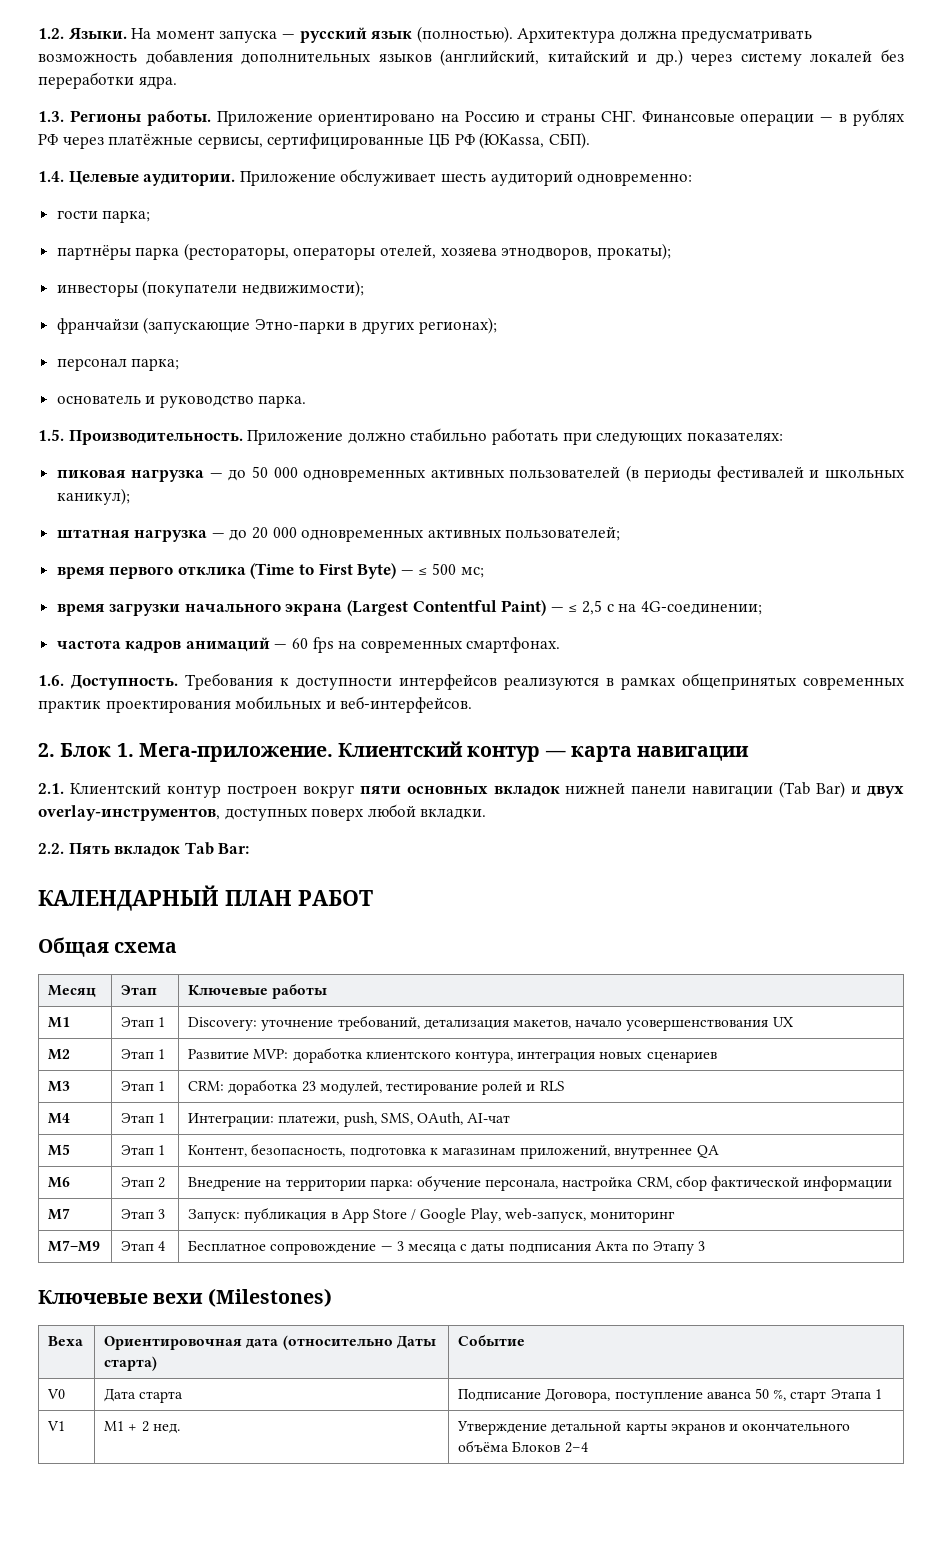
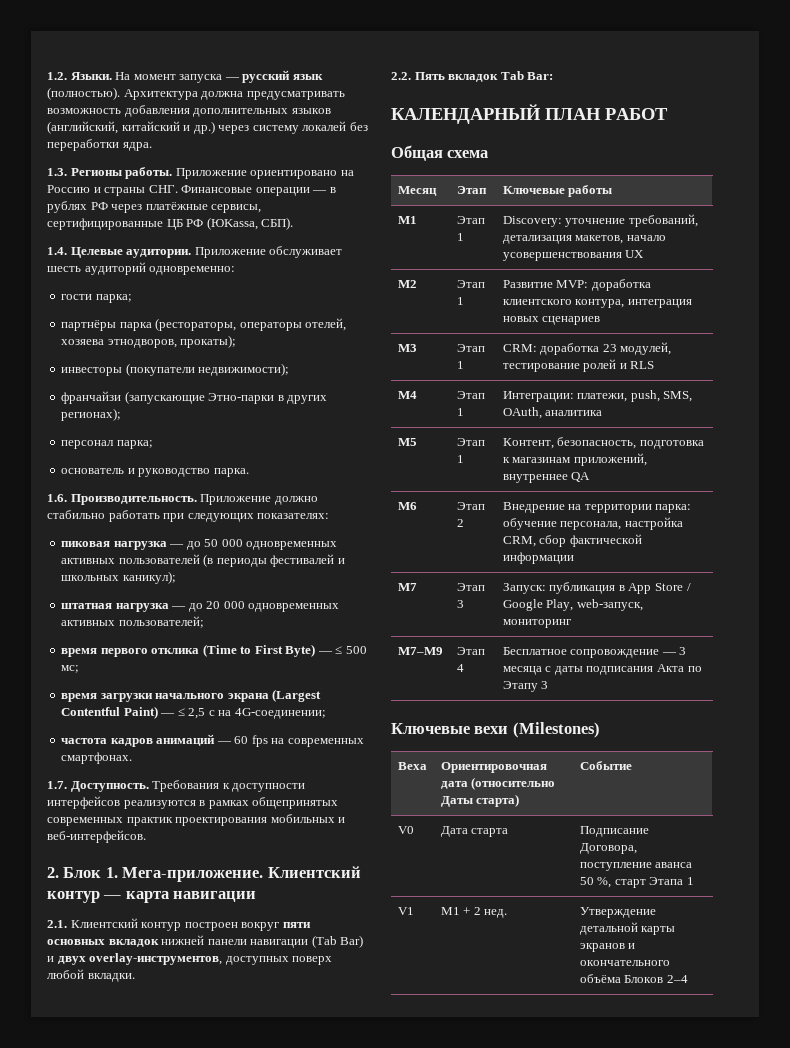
- 1.5. Производительность.
+ 1.6. Производительность.
- 1.6. Доступность.
+ 1.7. Доступность.
- М4 | Этап 1 | Интеграции: платежи, push, SMS, OAuth, AI-чат
+ М4 | Этап 1 | Интеграции: платежи, push, SMS, OAuth, аналитика

